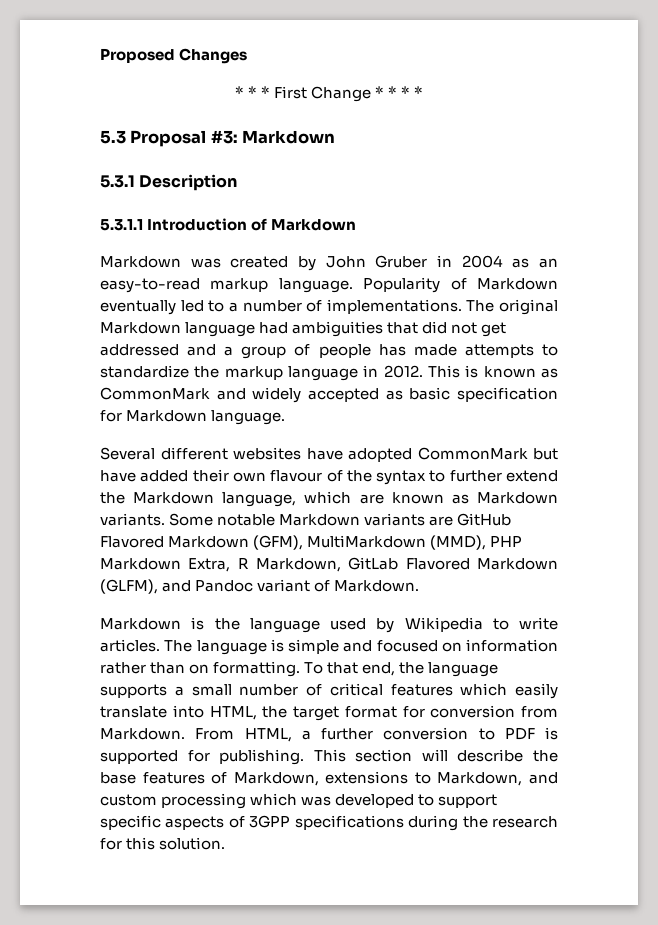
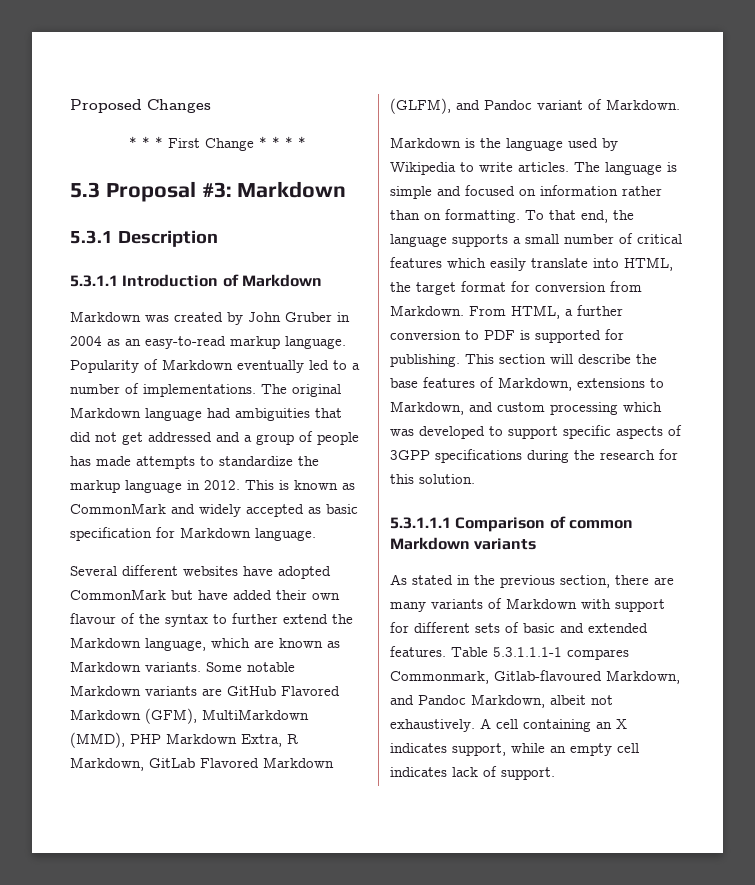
+ 5.3.1.1.1 Comparison of common Markdown variants
+ As stated in the previous section, there are many variants of Markdown with support for different sets of basic and extended features. Table 5.3.1.1.1-1 compares Commonmark, Gitlab-flavoured Markdown, and Pandoc Markdown, albeit not exhaustively. A cell containing an X indicates support, while an empty cell indicates lack of support.

